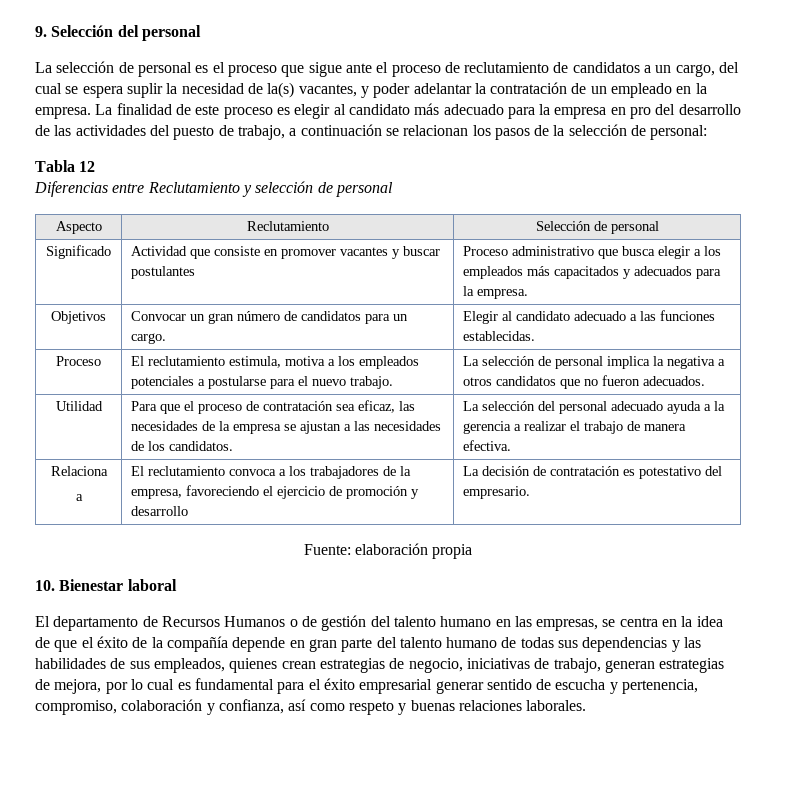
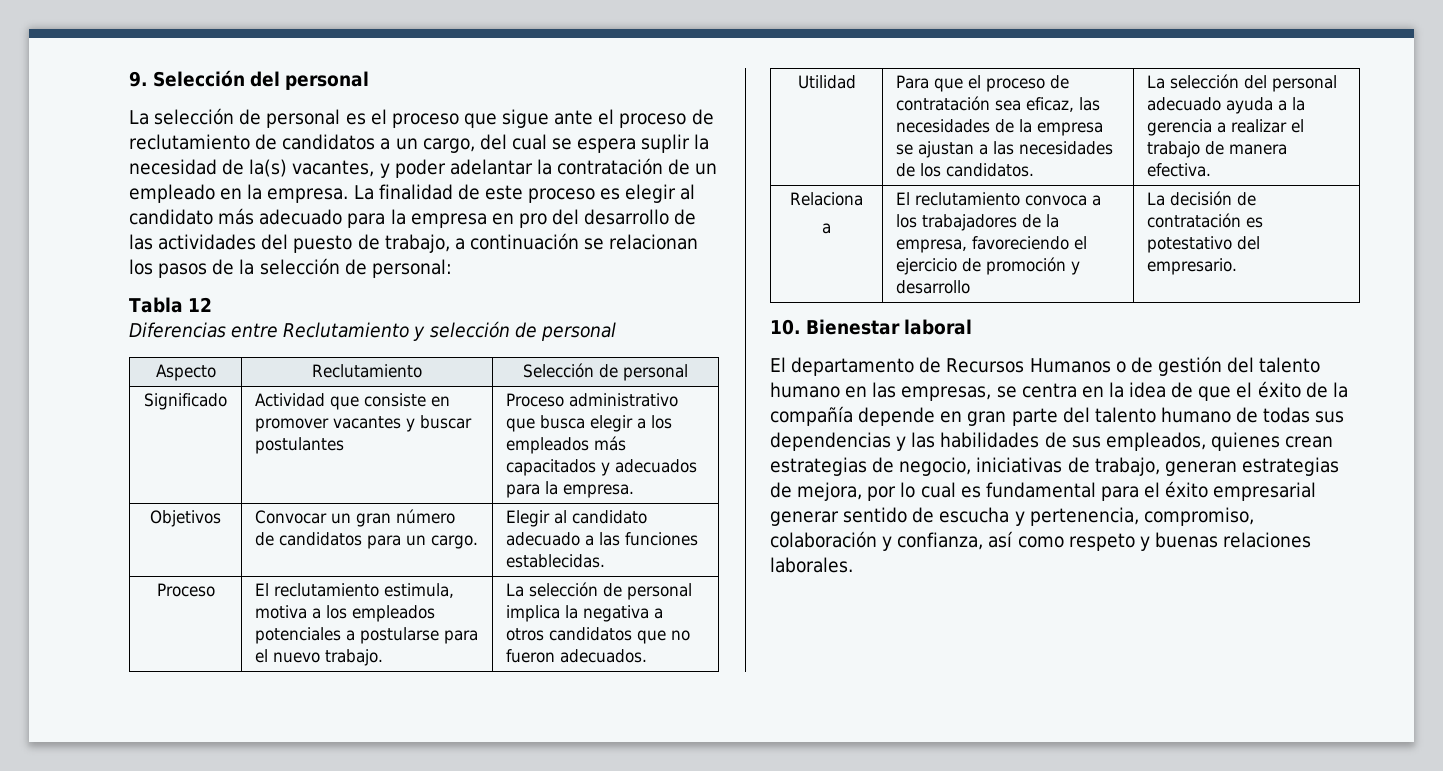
- Fuente: elaboración propia

